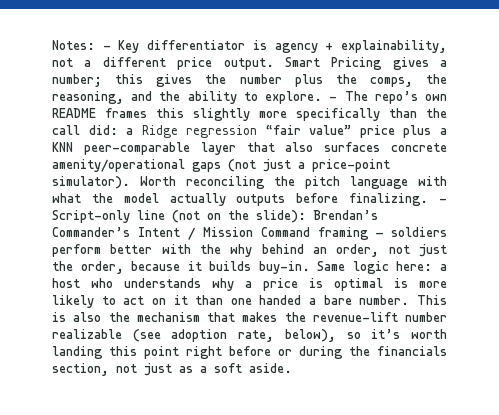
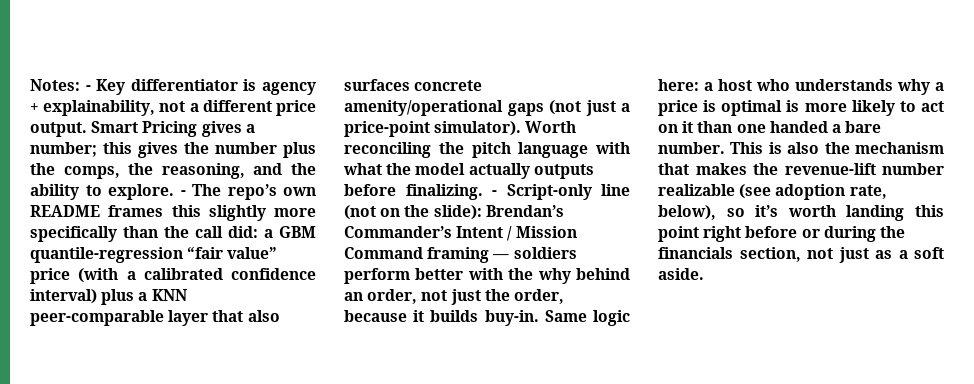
- - The repo’s own README frames this slightly more specifically than the call did: a Ridge regression “fair value” price plus a KNN peer-comparable layer that also surfaces concrete amenity/operational gaps (not just a price-point simulator).
+ - The repo’s own README frames this slightly more specifically than the call did: a GBM quantile-regression “fair value” price (with a calibrated confidence interval) plus a KNN peer-comparable layer that also surfaces concrete amenity/operational gaps (not just a price-point simulator).

